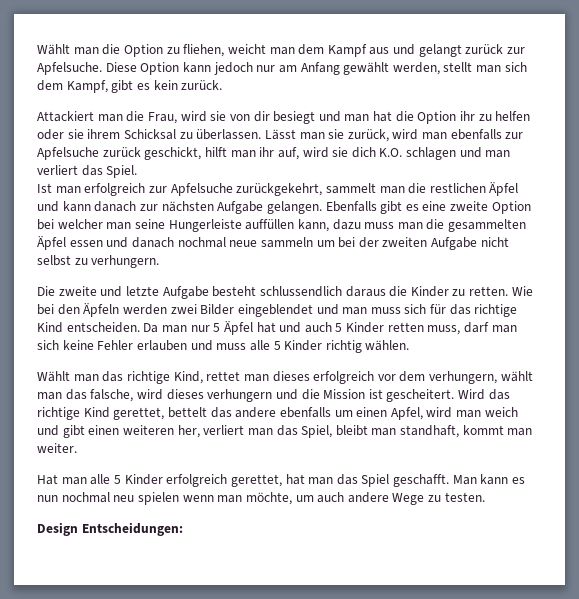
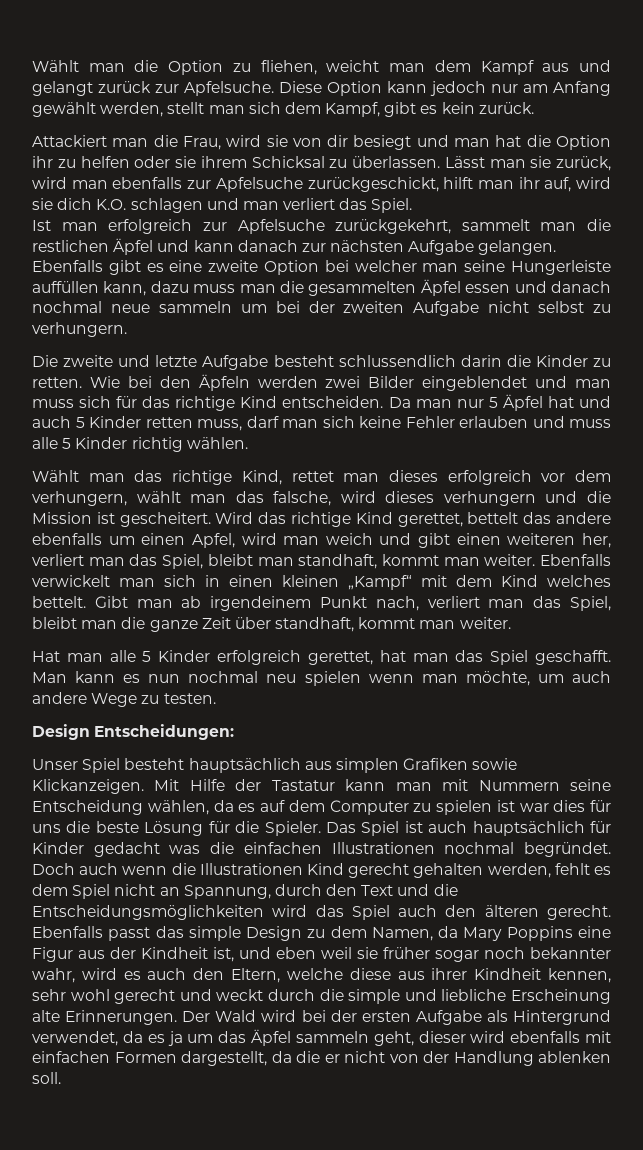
- Lässt man sie zurück, wird man ebenfalls zur Apfelsuche zurück geschickt, hilft man ihr auf, wird sie dich K.O. schlagen und man verliert das Spiel.
+ Lässt man sie zurück, wird man ebenfalls zur Apfelsuche zurückgeschickt, hilft man ihr auf, wird sie dich K.O. schlagen und man verliert das Spiel.
- Die zweite und letzte Aufgabe besteht schlussendlich daraus die Kinder zu retten.
+ Die zweite und letzte Aufgabe besteht schlussendlich darin die Kinder zu retten.
+ Ebenfalls verwickelt man sich in einen kleinen „Kampf“ mit dem Kind welches bettelt. Gibt man ab irgendeinem Punkt nach, verliert man das Spiel, bleibt man die ganze Zeit über standhaft, kommt man weiter.
+ Unser Spiel besteht hauptsächlich aus simplen Grafiken sowie Klickanzeigen. Mit Hilfe der Tastatur kann man mit Nummern seine Entscheidung wählen, da es auf dem Computer zu spielen ist war dies für uns die beste Lösung für die Spieler. Das Spiel ist auch hauptsächlich für Kinder gedacht was die einfachen Illustrationen nochmal begründet. Doch auch wenn die Illustrationen Kind gerecht gehalten werden, fehlt es dem Spiel nicht an Spannung, durch den Text und die Entscheidungsmöglichkeiten wird das Spiel auch den älteren gerecht. Ebenfalls passt das simple Design zu dem Namen, da Mary Poppins eine Figur aus der Kindheit ist, und eben weil sie früher sogar noch bekannter wahr, wird es auch den Eltern, welche diese aus ihrer Kindheit kennen, sehr wohl gerecht und weckt durch die simple und liebliche Erscheinung alte Erinnerungen. Der Wald wird bei der ersten Aufgabe als Hintergrund verwendet, da es ja um das Äpfel sammeln geht, dieser wird ebenfalls mit einfachen Formen dargestellt, da die er nicht von der Handlung ablenken soll.

